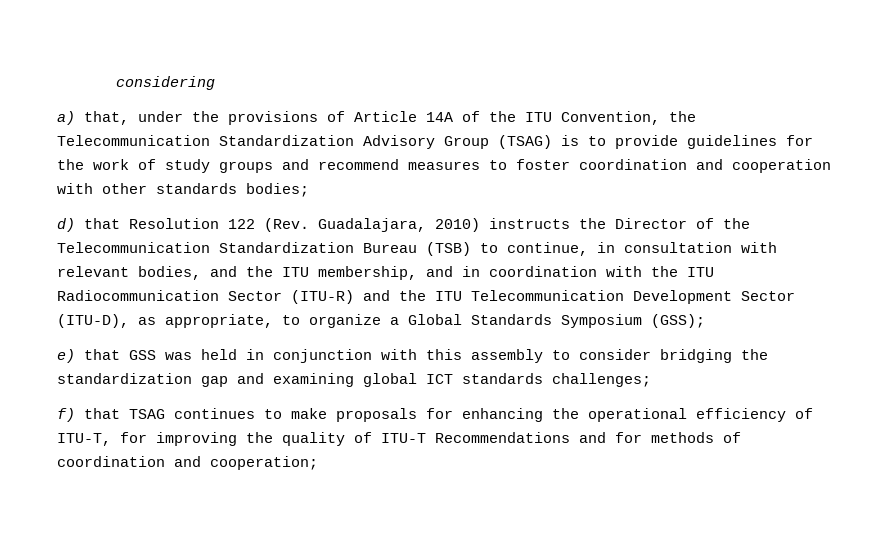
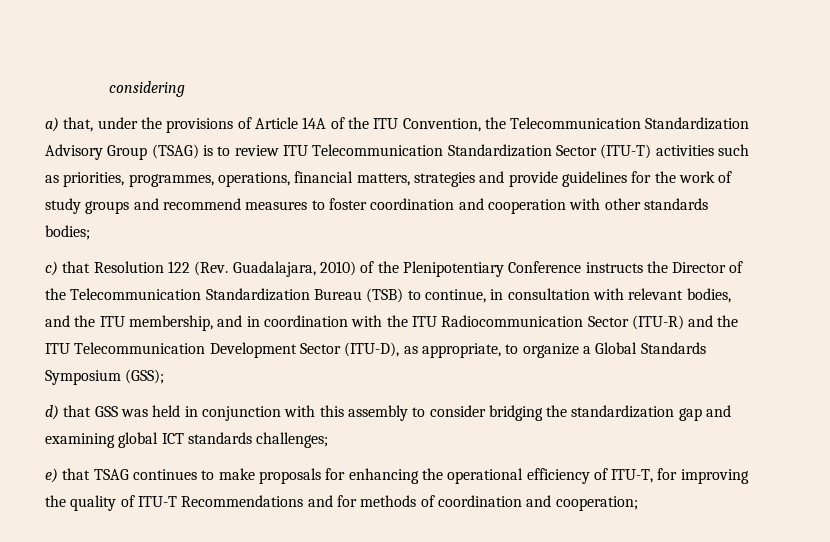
- a) that, under the provisions of Article 14A of the ITU Convention, the Telecommunication Standardization Advisory Group (TSAG) is to provide guidelines for the work of study groups and recommend measures to foster coordination and cooperation with other standards bodies;
+ a) that, under the provisions of Article 14A of the ITU Convention, the Telecommunication Standardization Advisory Group (TSAG) is to review ITU Telecommunication Standardization Sector (ITU-T) activities such as priorities, programmes, operations, financial matters, strategies and provide guidelines for the work of study groups and recommend measures to foster coordination and cooperation with other standards bodies;
- d) that Resolution 122 (Rev. Guadalajara, 2010) instructs the Director of the Telecommunication Standardization Bureau (TSB) to continue, in consultation with relevant bodies, and the ITU membership, and in coordination with the ITU Radiocommunication Sector (ITU-R) and the ITU Telecommunication Development Sector (ITU-D), as appropriate, to organize a Global Standards Symposium (GSS);
+ c) that Resolution 122 (Rev. Guadalajara, 2010) of the Plenipotentiary Conference instructs the Director of the Telecommunication Standardization Bureau (TSB) to continue, in consultation with relevant bodies, and the ITU membership, and in coordination with the ITU Radiocommunication Sector (ITU-R) and the ITU Telecommunication Development Sector (ITU-D), as appropriate, to organize a Global Standards Symposium (GSS);
- e) that GSS was held in conjunction with this assembly to consider bridging the standardization gap and examining global ICT standards challenges;
+ d) that GSS was held in conjunction with this assembly to consider bridging the standardization gap and examining global ICT standards challenges;
- f) that TSAG continues to make proposals for enhancing the operational efficiency of ITU-T, for improving the quality of ITU-T Recommendations and for methods of coordination and cooperation;
+ e) that TSAG continues to make proposals for enhancing the operational efficiency of ITU-T, for improving the quality of ITU-T Recommendations and for methods of coordination and cooperation;

